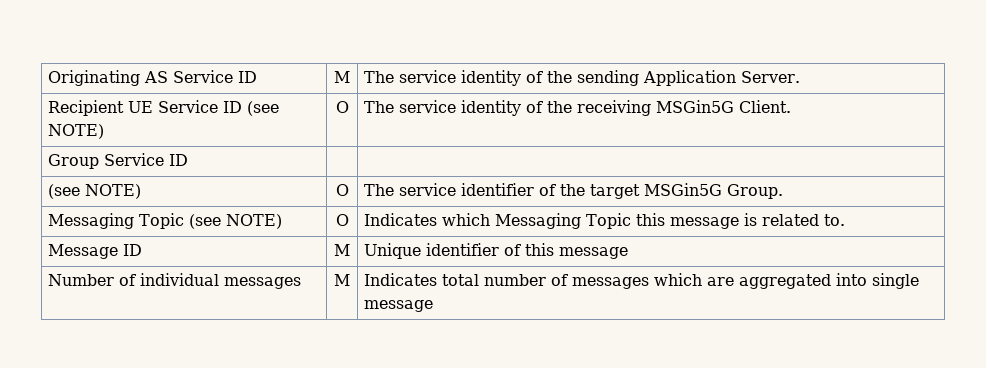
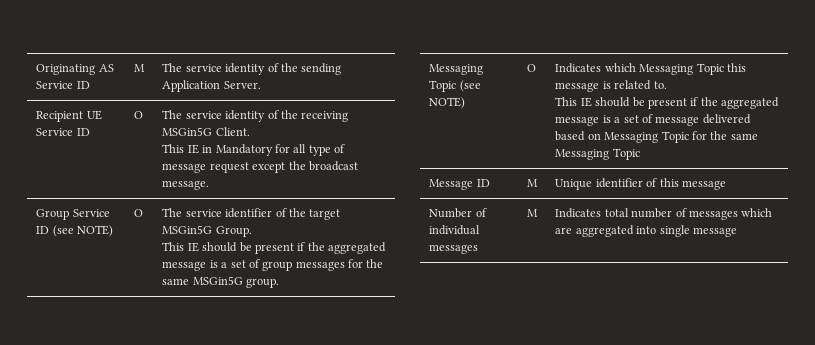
- Recipient UE Service ID (see NOTE) | O | The service identity of the receiving MSGin5G Client.
+ Recipient UE Service ID | O | The service identity of the receiving MSGin5G Client.
+ This IE in Mandatory for all type of message request except the broadcast message.
- Group Service ID | |
- (see NOTE) | O | The service identifier of the target MSGin5G Group.
+ Group Service ID (see NOTE) | O | The service identifier of the target MSGin5G Group.
+ This IE should be present if the aggregated message is a set of group messages for the same MSGin5G group.
  Messaging Topic (see NOTE) | O | Indicates which Messaging Topic this message is related to.
+ This IE should be present if the aggregated message is a set of message delivered based on Messaging Topic for the same Messaging Topic

